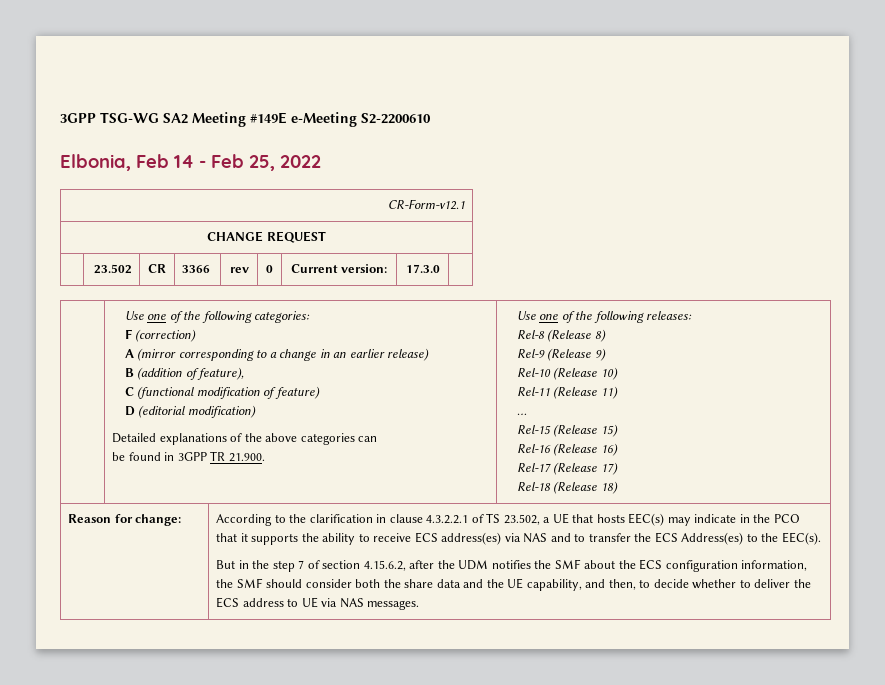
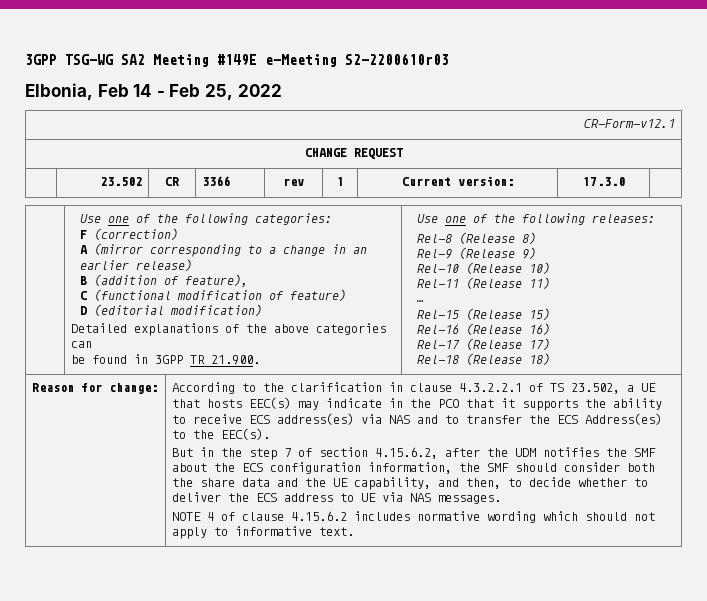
- 3GPP TSG-WG SA2 Meeting #149E e-Meeting S2-2200610
+ 3GPP TSG-WG SA2 Meeting #149E e-Meeting S2-2200610r03
- | 23.502 | CR | 3366 | rev | 0 | Current version: | 17.3.0 |
+ | 23.502 | CR | 3366 | rev | 1 | Current version: | 17.3.0 |
+ NOTE 4 of clause 4.15.6.2 includes normative wording which should not apply to informative text.

